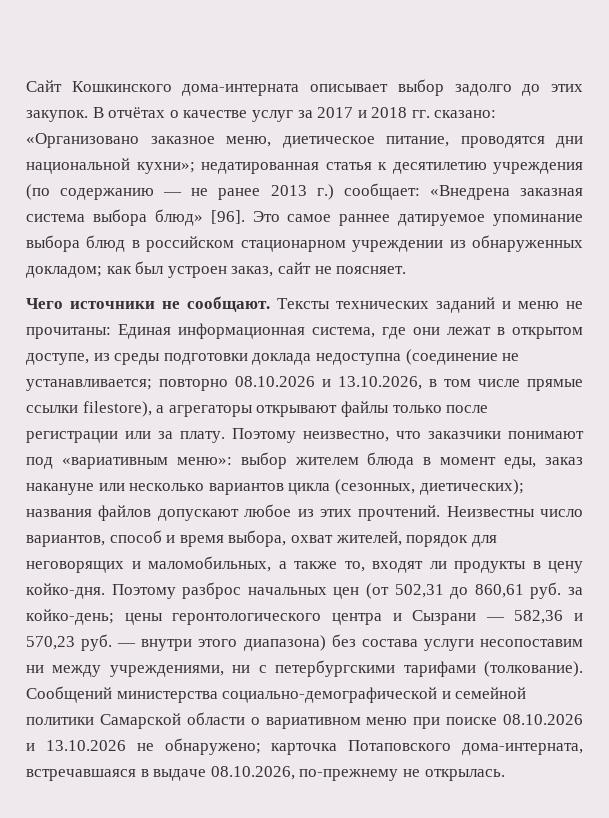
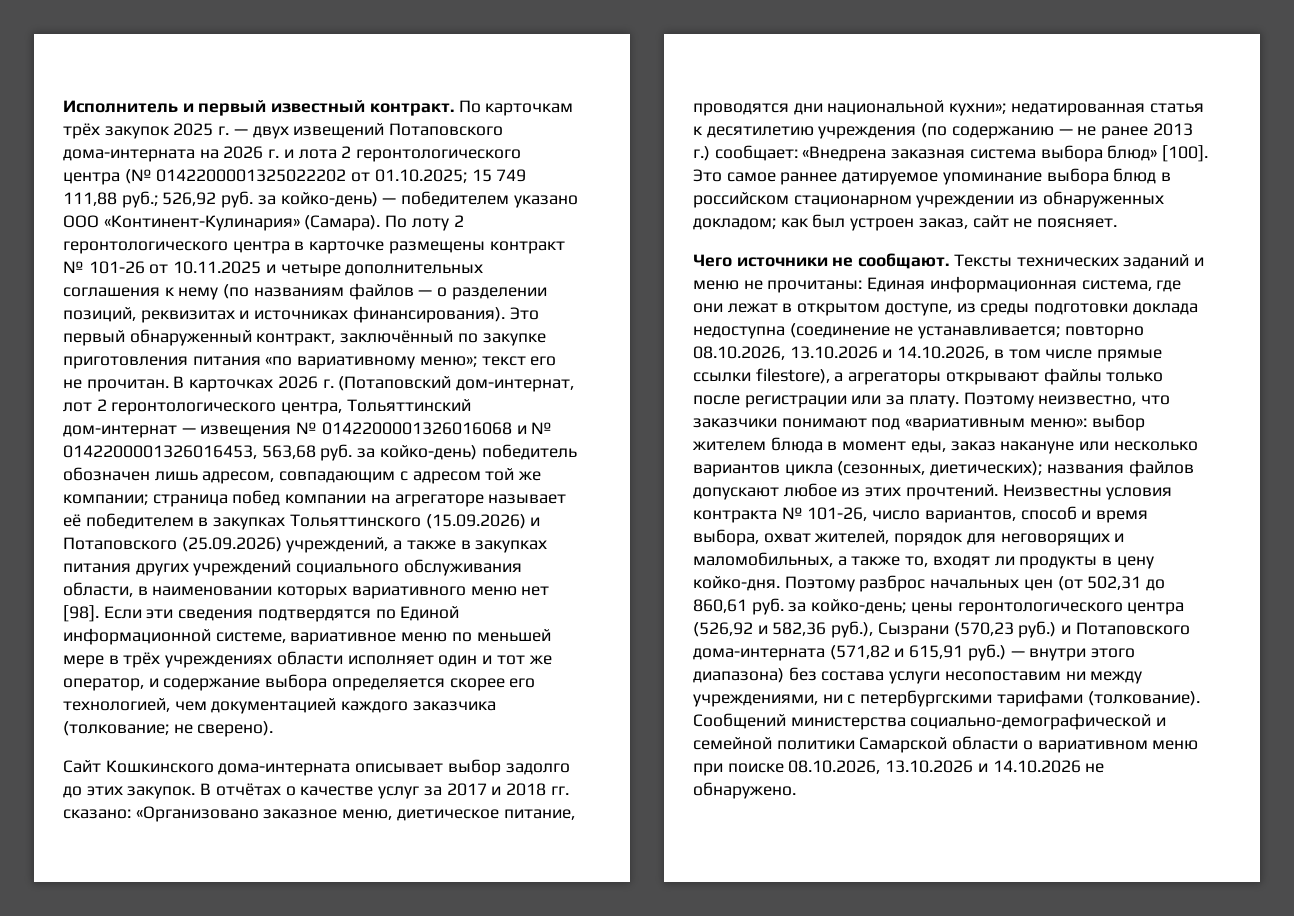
+ Исполнитель и первый известный контракт. По карточкам трёх закупок 2025 г. — двух извещений Потаповского дома-интерната на 2026 г. и лота 2 геронтологического центра (№ 0142200001325022202 от 01.10.2025; 15 749 111,88 руб.; 526,92 руб. за койко-день) — победителем указано ООО «Континент-Кулинария» (Самара). По лоту 2 геронтологического центра в карточке размещены контракт № 101-26 от 10.11.2025 и четыре дополнительных соглашения к нему (по названиям файлов — о разделении позиций, реквизитах и источниках финансирования). Это первый обнаруженный контракт, заключённый по закупке приготовления питания «по вариативному меню»; текст его не прочитан. В карточках 2026 г. (Потаповский дом-интернат, лот 2 геронтологического центра, Тольяттинский дом-интернат — извещения № 0142200001326016068 и № 0142200001326016453, 563,68 руб. за койко-день) победитель обозначен лишь адресом, совпадающим с адресом той же компании; страница побед компании на агрегаторе называет её победителем в закупках Тольяттинского (15.09.2026) и Потаповского (25.09.2026) учреждений, а также в закупках питания других учреждений социального обслуживания области, в наименовании которых вариативного меню нет [98]. Если эти сведения подтвердятся по Единой информационной системе, вариативное меню по меньшей мере в трёх учреждениях области исполняет один и тот же оператор, и содержание выбора определяется скорее его технологией, чем документацией каждого заказчика (толкование; не сверено).
- В отчётах о качестве услуг за 2017 и 2018 гг. сказано: «Организовано заказное меню, диетическое питание, проводятся дни национальной кухни»; недатированная статья к десятилетию учреждения (по содержанию — не ранее 2013 г.) сообщает: «Внедрена заказная система выбора блюд» [96].
+ В отчётах о качестве услуг за 2017 и 2018 гг. сказано: «Организовано заказное меню, диетическое питание, проводятся дни национальной кухни»; недатированная статья к десятилетию учреждения (по содержанию — не ранее 2013 г.) сообщает: «Внедрена заказная система выбора блюд» [100].
- Тексты технических заданий и меню не прочитаны: Единая информационная система, где они лежат в открытом доступе, из среды подготовки доклада недоступна (соединение не устанавливается; повторно 08.10.2026 и 13.10.2026, в том числе прямые ссылки filestore), а агрегаторы открывают файлы только после регистрации или за плату.
+ Тексты технических заданий и меню не прочитаны: Единая информационная система, где они лежат в открытом доступе, из среды подготовки доклада недоступна (соединение не устанавливается; повторно 08.10.2026, 13.10.2026 и 14.10.2026, в том числе прямые ссылки filestore), а агрегаторы открывают файлы только после регистрации или за плату.
- Неизвестны число вариантов, способ и время выбора, охват жителей, порядок для неговорящих и маломобильных, а также то, входят ли продукты в цену койко-дня.
+ Неизвестны условия контракта № 101-26, число вариантов, способ и время выбора, охват жителей, порядок для неговорящих и маломобильных, а также то, входят ли продукты в цену койко-дня.
- Поэтому разброс начальных цен (от 502,31 до 860,61 руб. за койко-день; цены геронтологического центра и Сызрани — 582,36 и 570,23 руб. — внутри этого диапазона) без состава услуги несопоставим ни между учреждениями, ни с петербургскими тарифами (толкование).
+ Поэтому разброс начальных цен (от 502,31 до 860,61 руб. за койко-день; цены геронтологического центра (526,92 и 582,36 руб.), Сызрани (570,23 руб.) и Потаповского дома-интерната (571,82 и 615,91 руб.) — внутри этого диапазона) без состава услуги несопоставим ни между учреждениями, ни с петербургскими тарифами (толкование).
- Сообщений министерства социально-демографической и семейной политики Самарской области о вариативном меню при поиске 08.10.2026 и 13.10.2026 не обнаружено; карточка Потаповского дома-интерната, встречавшаяся в выдаче 08.10.2026, по-прежнему не открылась.
+ Сообщений министерства социально-демографической и семейной политики Самарской области о вариативном меню при поиске 08.10.2026, 13.10.2026 и 14.10.2026 не обнаружено.

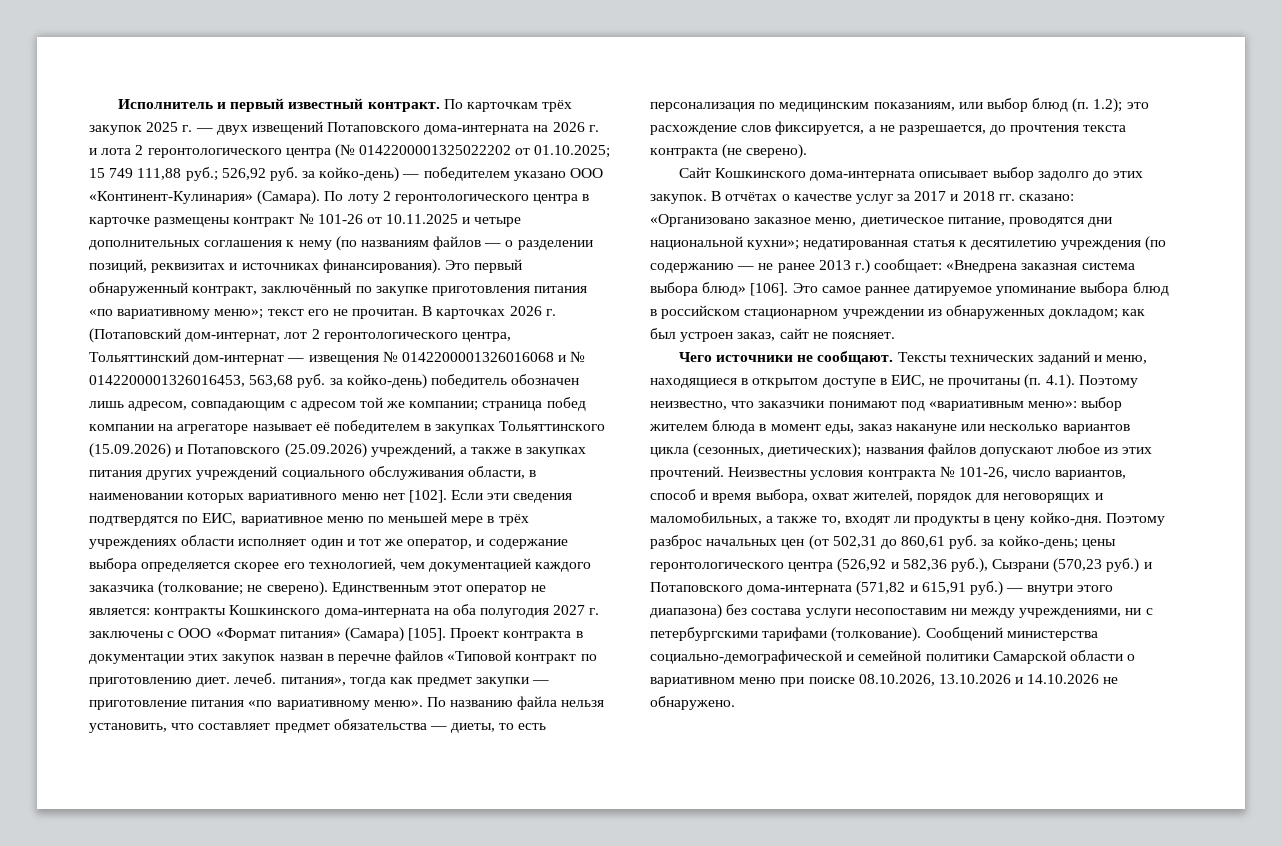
- страница побед компании на агрегаторе называет её победителем в закупках Тольяттинского (15.09.2026) и Потаповского (25.09.2026) учреждений, а также в закупках питания других учреждений социального обслуживания области, в наименовании которых вариативного меню нет [98].
+ страница побед компании на агрегаторе называет её победителем в закупках Тольяттинского (15.09.2026) и Потаповского (25.09.2026) учреждений, а также в закупках питания других учреждений социального обслуживания области, в наименовании которых вариативного меню нет [102].
- Если эти сведения подтвердятся по Единой информационной системе, вариативное меню по меньшей мере в трёх учреждениях области исполняет один и тот же оператор, и содержание выбора определяется скорее его технологией, чем документацией каждого заказчика (толкование; не сверено).
+ Если эти сведения подтвердятся по ЕИС, вариативное меню по меньшей мере в трёх учреждениях области исполняет один и тот же оператор, и содержание выбора определяется скорее его технологией, чем документацией каждого заказчика (толкование; не сверено). Единственным этот оператор не является: контракты Кошкинского дома-интерната на оба полугодия 2027 г. заключены с ООО «Формат питания» (Самара) [105]. Проект контракта в документации этих закупок назван в перечне файлов «Типовой контракт по приготовлению диет. лечеб. питания», тогда как предмет закупки — приготовление питания «по вариативному меню». По названию файла нельзя установить, что составляет предмет обязательства — диеты, то есть персонализация по медицинским показаниям, или выбор блюд (п. 1.2); это расхождение слов фиксируется, а не разрешается, до прочтения текста контракта (не сверено).
- В отчётах о качестве услуг за 2017 и 2018 гг. сказано: «Организовано заказное меню, диетическое питание, проводятся дни национальной кухни»; недатированная статья к десятилетию учреждения (по содержанию — не ранее 2013 г.) сообщает: «Внедрена заказная система выбора блюд» [100].
+ В отчётах о качестве услуг за 2017 и 2018 гг. сказано: «Организовано заказное меню, диетическое питание, проводятся дни национальной кухни»; недатированная статья к десятилетию учреждения (по содержанию — не ранее 2013 г.) сообщает: «Внедрена заказная система выбора блюд» [106].
- Тексты технических заданий и меню не прочитаны: Единая информационная система, где они лежат в открытом доступе, из среды подготовки доклада недоступна (соединение не устанавливается; повторно 08.10.2026, 13.10.2026 и 14.10.2026, в том числе прямые ссылки filestore), а агрегаторы открывают файлы только после регистрации или за плату. Поэтому неизвестно, что заказчики понимают под «вариативным меню»: выбор жителем блюда в момент еды, заказ накануне или несколько вариантов цикла (сезонных, диетических); названия файлов допускают любое из этих прочтений.
+ Тексты технических заданий и меню, находящиеся в открытом доступе в ЕИС, не прочитаны (п. 4.1). Поэтому неизвестно, что заказчики понимают под «вариативным меню»: выбор жителем блюда в момент еды, заказ накануне или несколько вариантов цикла (сезонных, диетических); названия файлов допускают любое из этих прочтений.

